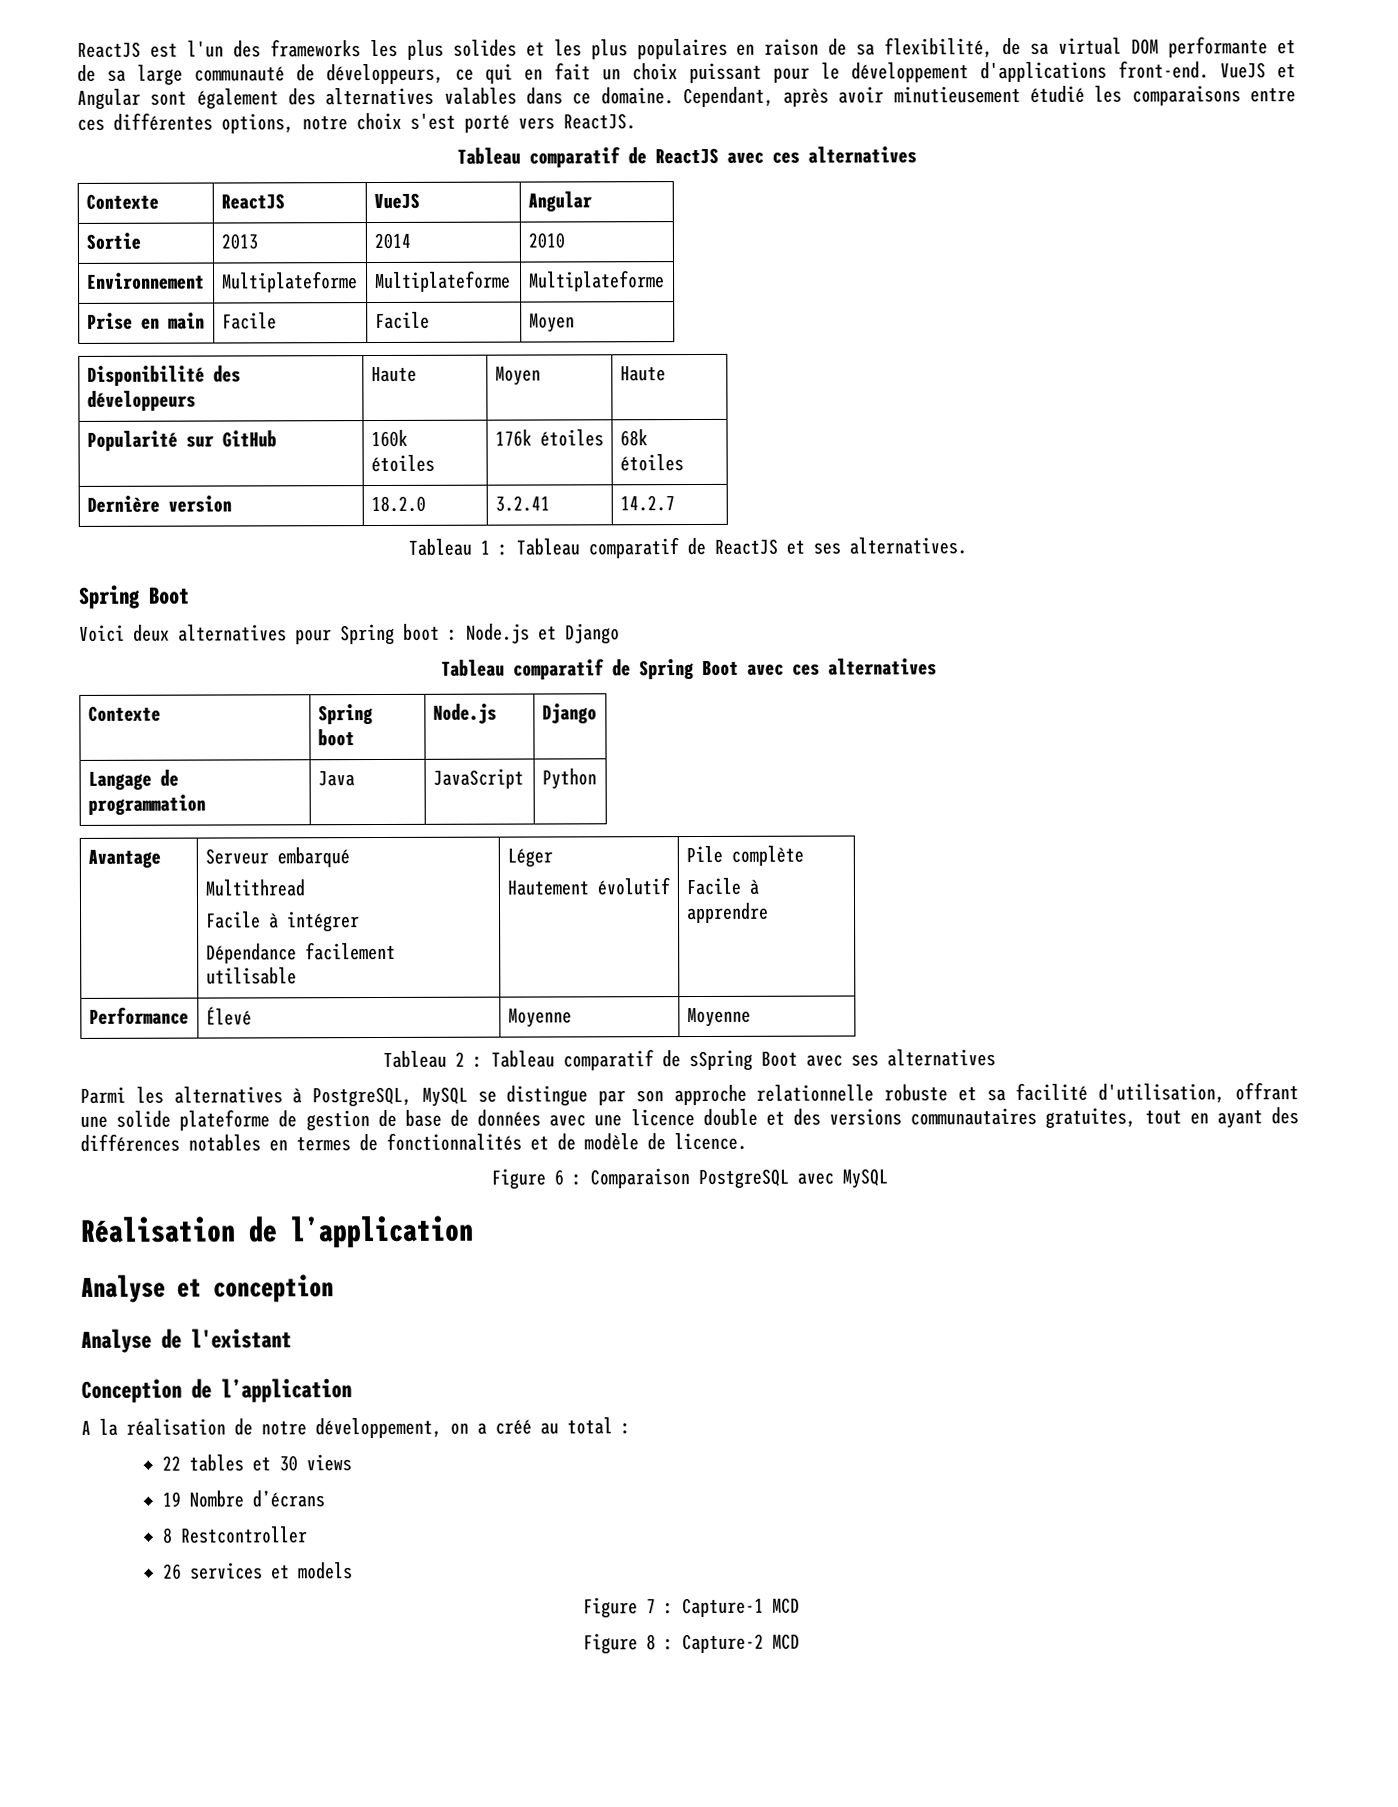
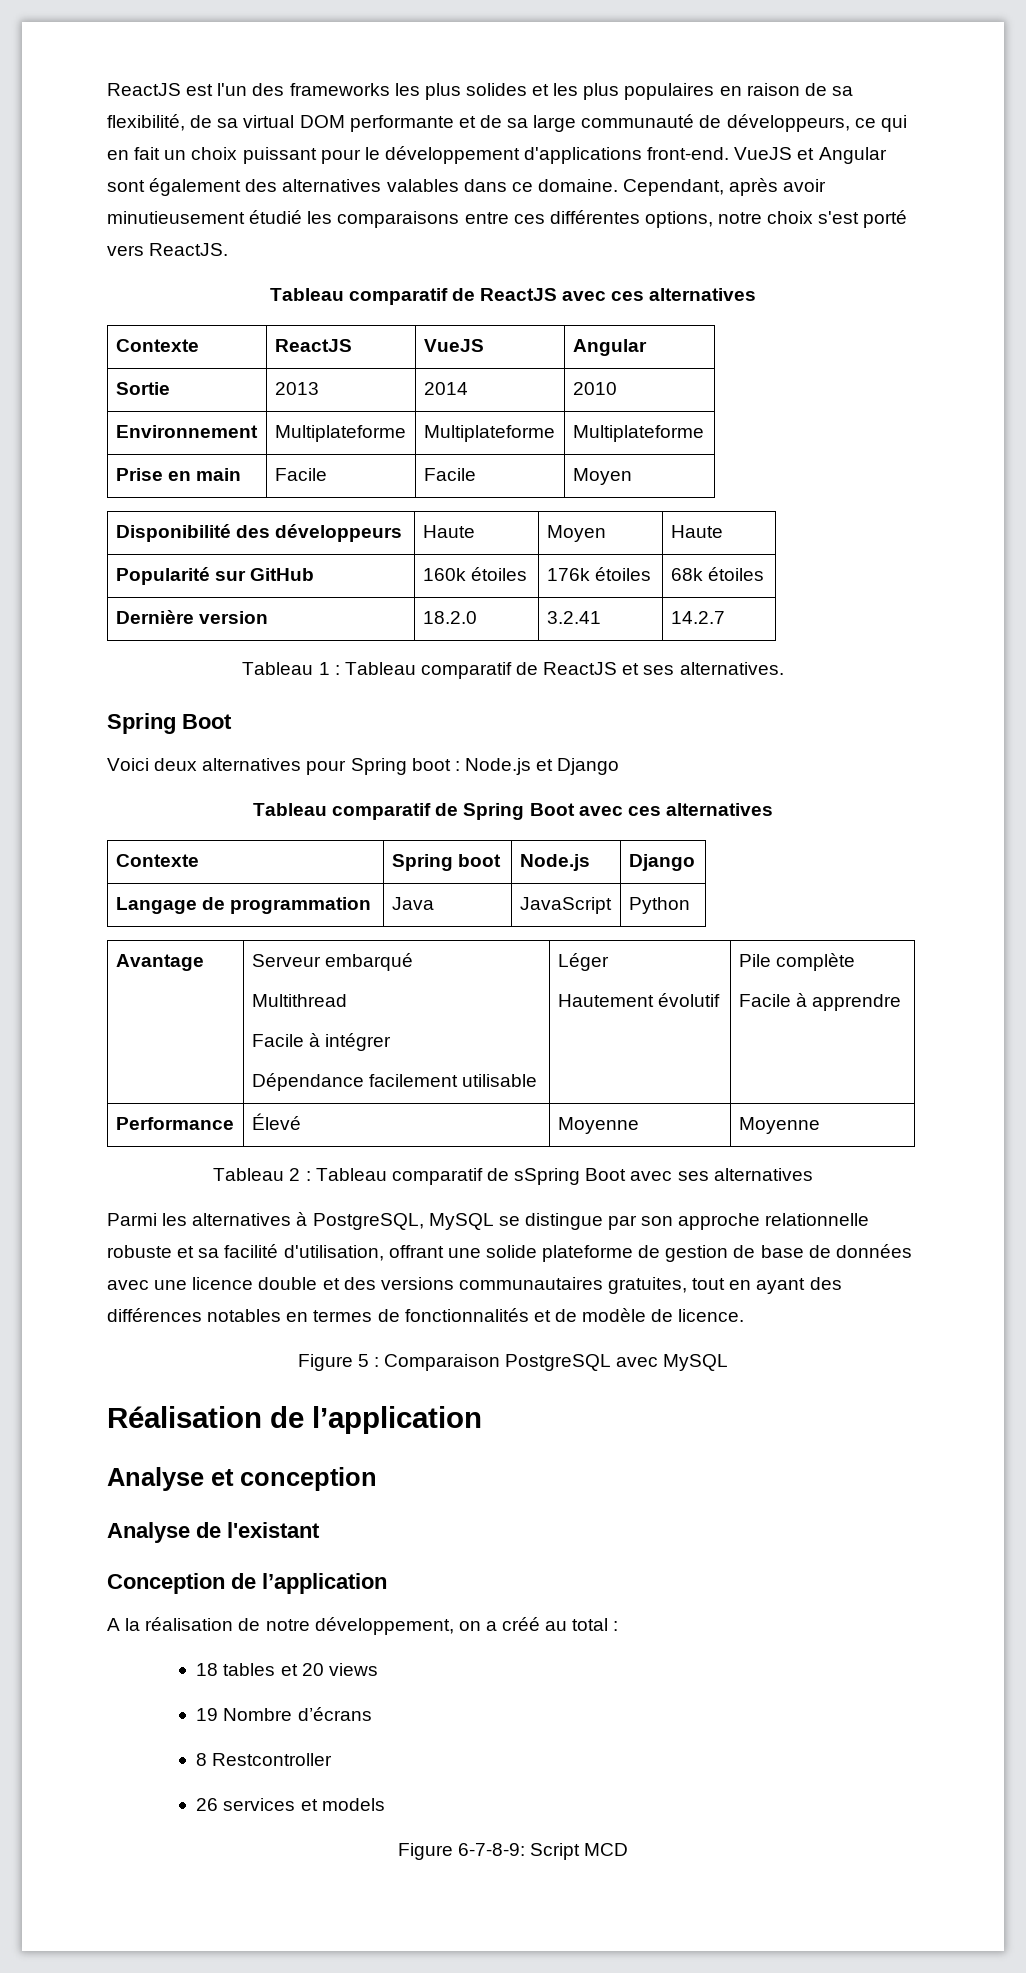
- Figure 6 : Comparaison PostgreSQL avec MySQL
+ Figure 5 : Comparaison PostgreSQL avec MySQL
- 22 tables et 30 views
+ 18 tables et 20 views
- Figure 7 : Capture-1 MCD
- Figure 8 : Capture-2 MCD
+ Figure 6-7-8-9: Script MCD

